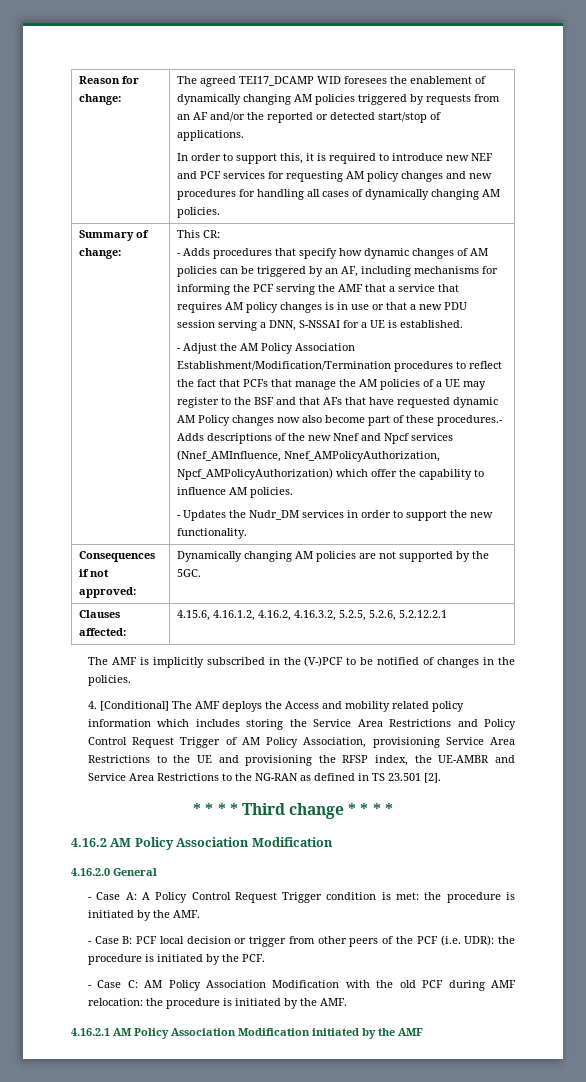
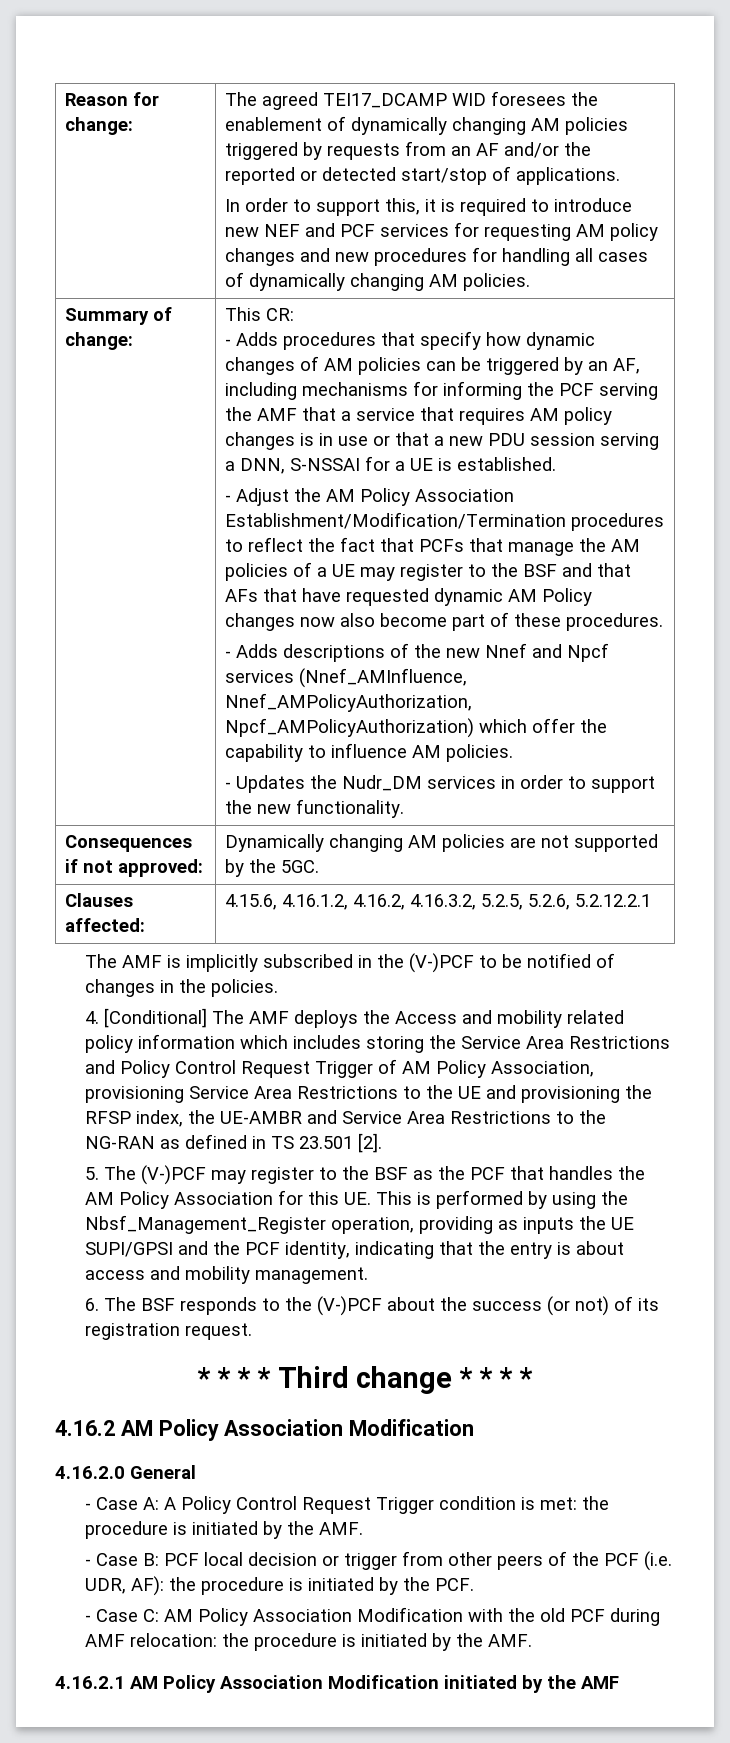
- - Adjust the AM Policy Association Establishment/Modification/Termination procedures to reflect the fact that PCFs that manage the AM policies of a UE may register to the BSF and that AFs that have requested dynamic AM Policy changes now also become part of these procedures.- Adds descriptions of the new Nnef and Npcf services (Nnef_AMInfluence, Nnef_AMPolicyAuthorization, Npcf_AMPolicyAuthorization) which offer the capability to influence AM policies.
+ - Adjust the AM Policy Association Establishment/Modification/Termination procedures to reflect the fact that PCFs that manage the AM policies of a UE may register to the BSF and that AFs that have requested dynamic AM Policy changes now also become part of these procedures.
+ - Adds descriptions of the new Nnef and Npcf services (Nnef_AMInfluence, Nnef_AMPolicyAuthorization, Npcf_AMPolicyAuthorization) which offer the capability to influence AM policies.
+ 5. The (V-)PCF may register to the BSF as the PCF that handles the AM Policy Association for this UE. This is performed by using the Nbsf_Management_Register operation, providing as inputs the UE SUPI/GPSI and the PCF identity, indicating that the entry is about access and mobility management.
+ 6. The BSF responds to the (V-)PCF about the success (or not) of its registration request.
- - Case B: PCF local decision or trigger from other peers of the PCF (i.e. UDR): the procedure is initiated by the PCF.
+ - Case B: PCF local decision or trigger from other peers of the PCF (i.e. UDR, AF): the procedure is initiated by the PCF.

